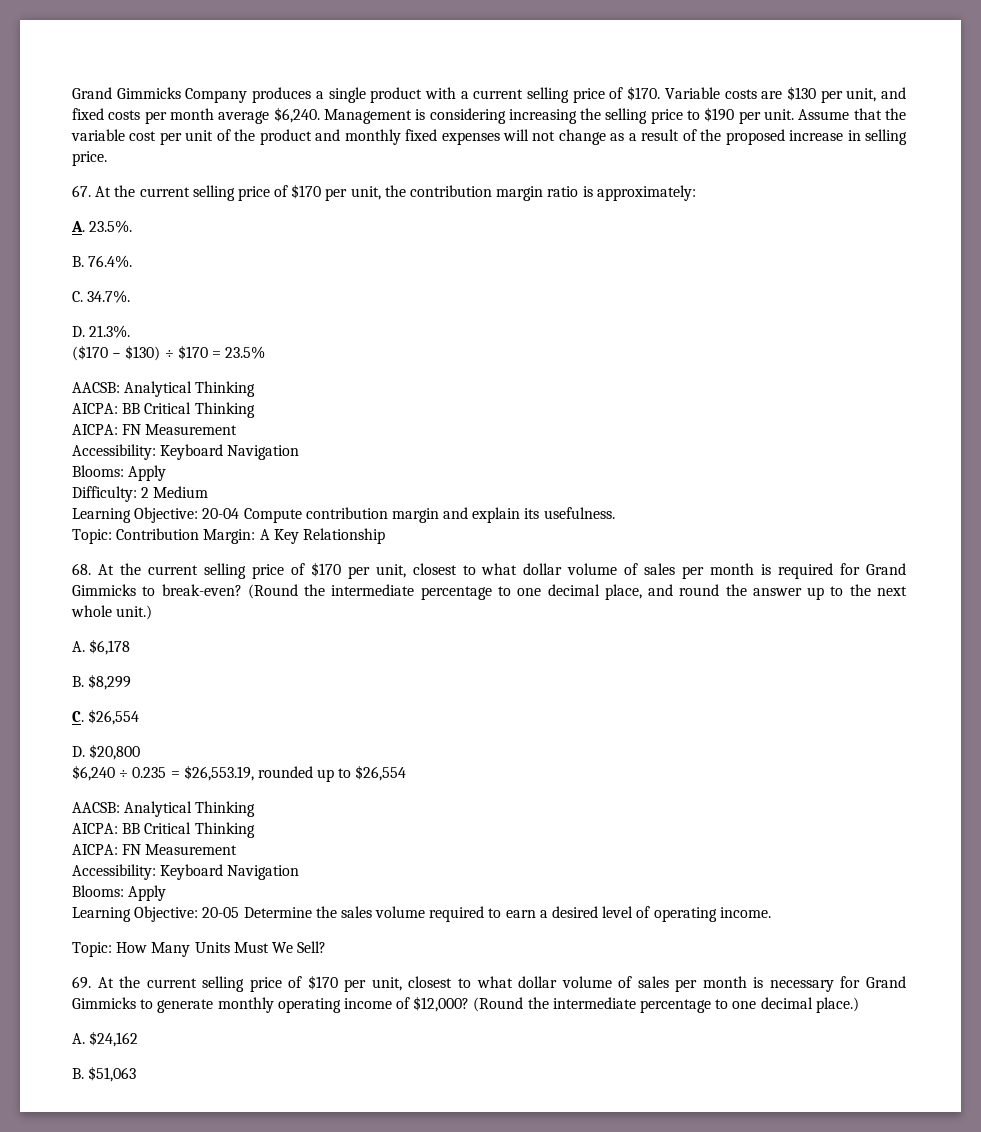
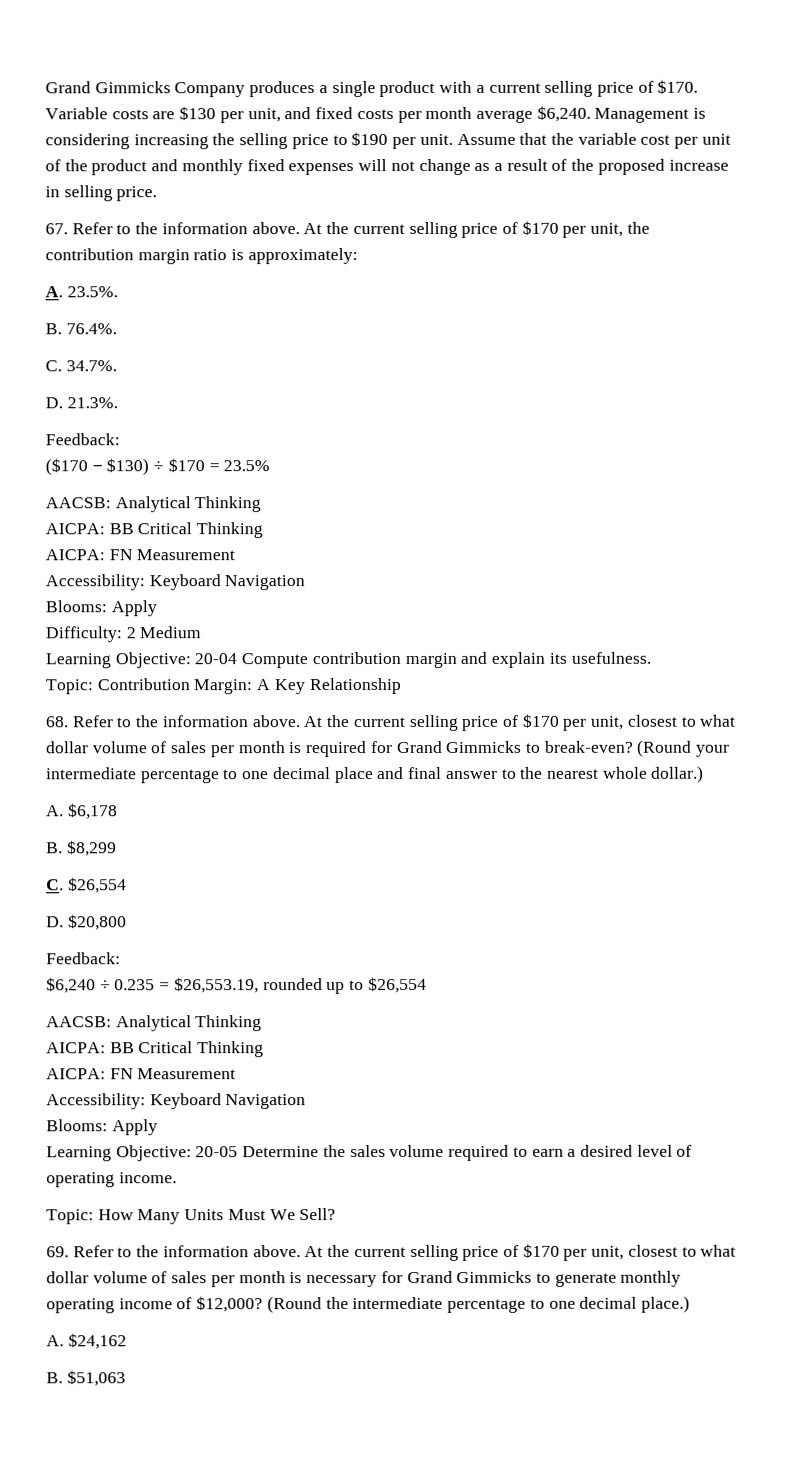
- 67. At the current selling price of $170 per unit, the contribution margin ratio is approximately:
+ 67. Refer to the information above. At the current selling price of $170 per unit, the contribution margin ratio is approximately:
  D. 21.3%.
+ Feedback:
- 68. At the current selling price of $170 per unit, closest to what dollar volume of sales per month is required for Grand Gimmicks to break-even?
+ 68. Refer to the information above. At the current selling price of $170 per unit, closest to what dollar volume of sales per month is required for Grand Gimmicks to break-even?
- (Round the intermediate percentage to one decimal place, and round the answer up to the next whole unit.)
+ (Round your intermediate percentage to one decimal place and final answer to the nearest whole dollar.)
  D. $20,800
+ Feedback:
- 69. At the current selling price of $170 per unit, closest to what dollar volume of sales per month is necessary for Grand Gimmicks to generate monthly operating income of $12,000?
+ 69. Refer to the information above. At the current selling price of $170 per unit, closest to what dollar volume of sales per month is necessary for Grand Gimmicks to generate monthly operating income of $12,000?

